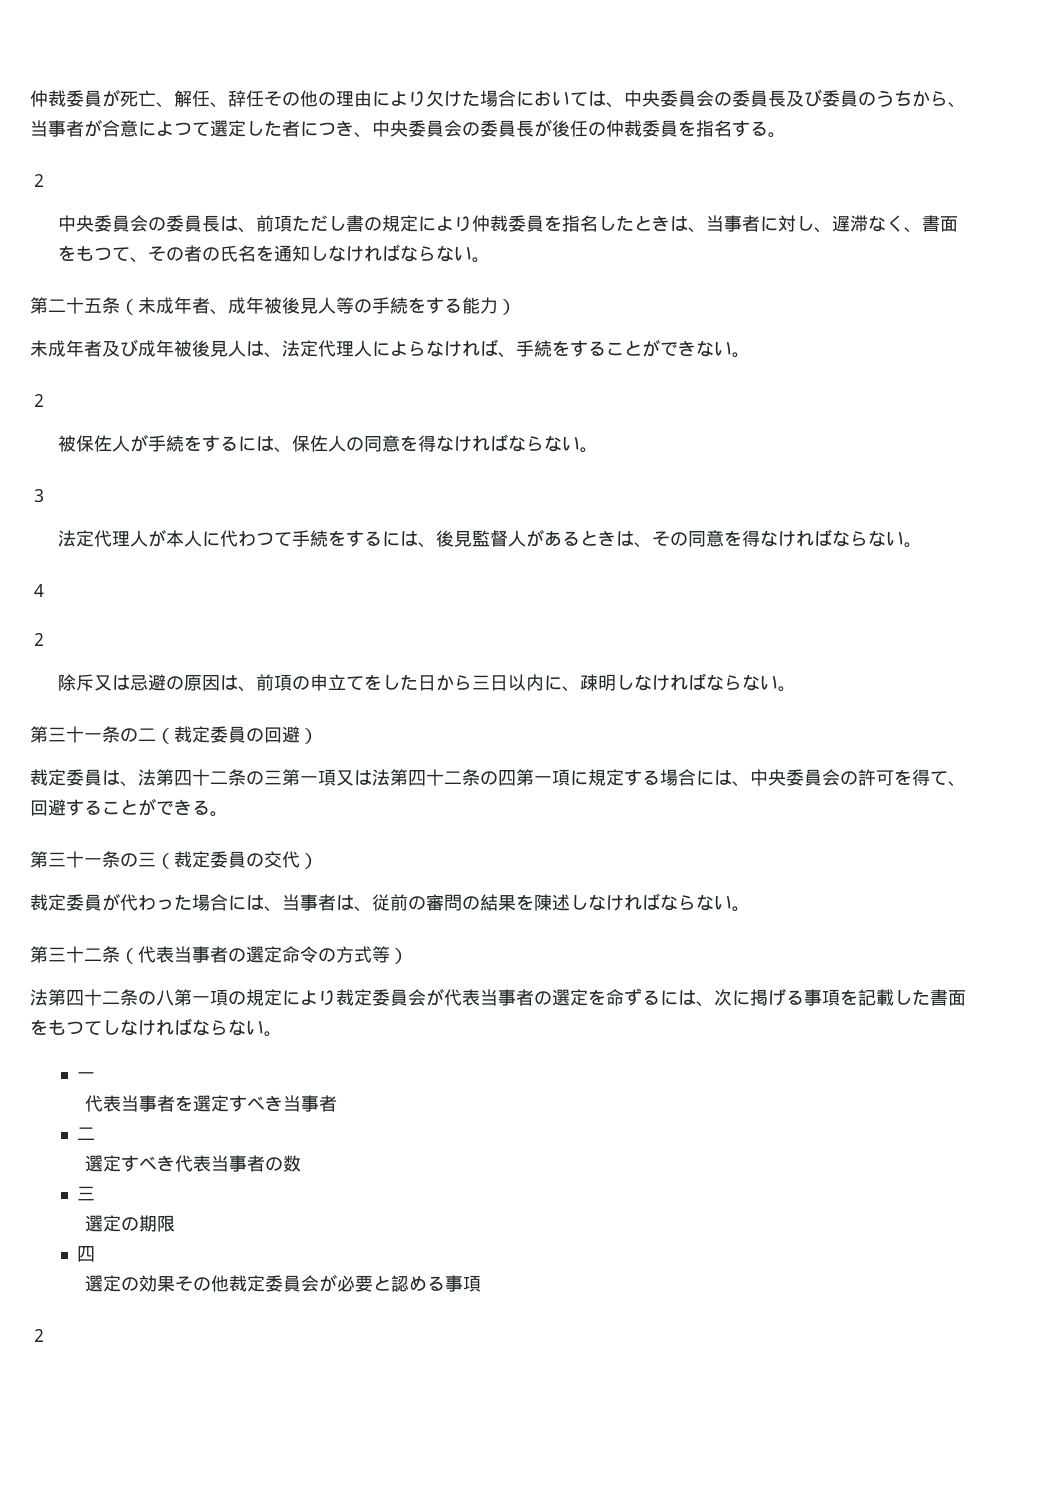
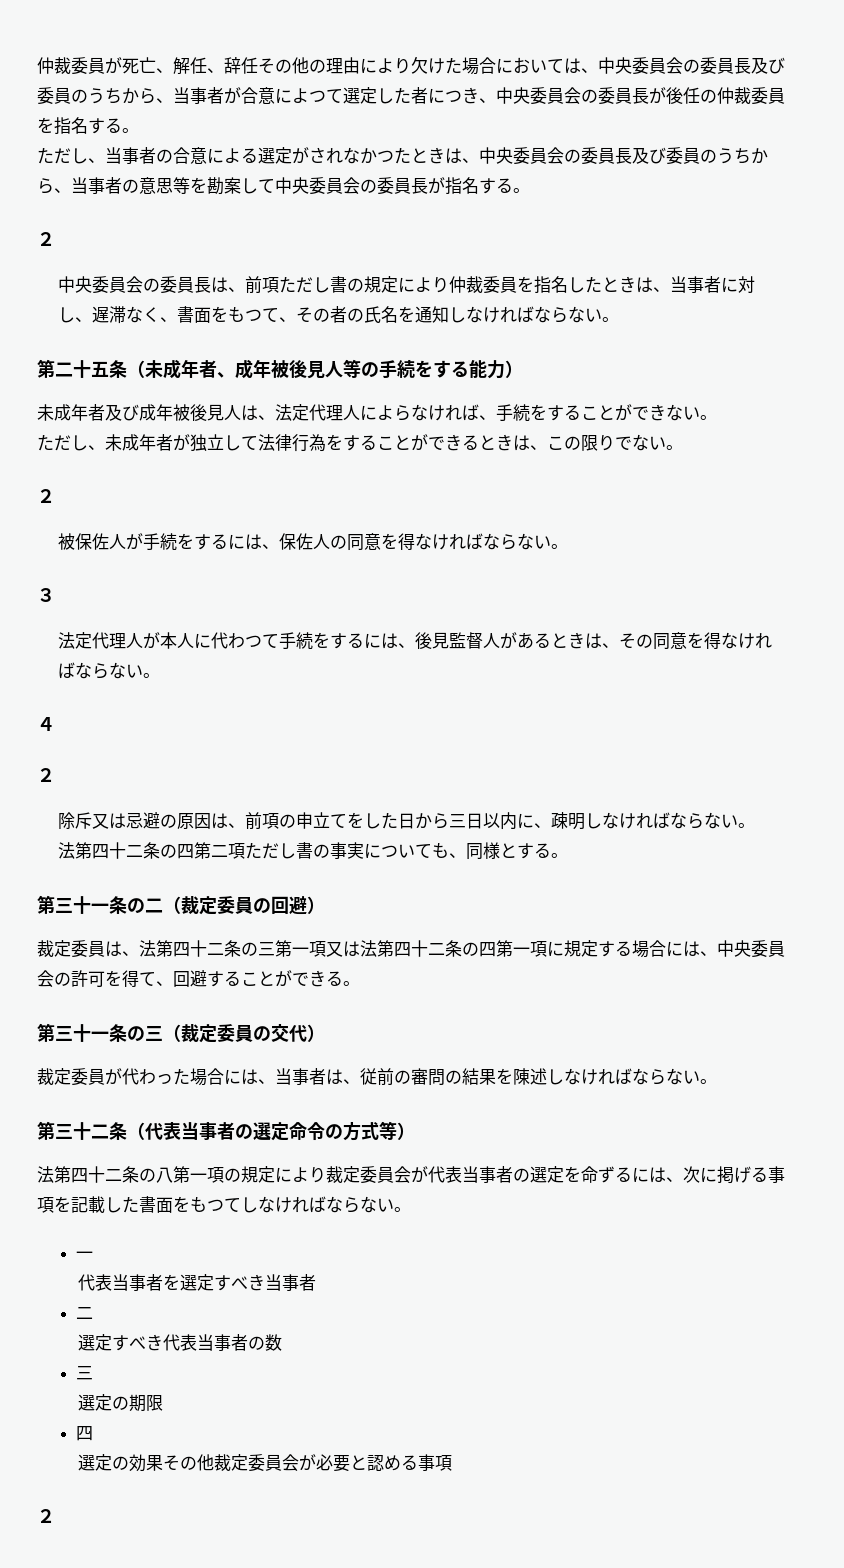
+ ただし、当事者の合意による選定がされなかつたときは、中央委員会の委員長及び委員のうちから、当事者の意思等を勘案して中央委員会の委員長が指名する。
+ ただし、未成年者が独立して法律行為をすることができるときは、この限りでない。
+ 法第四十二条の四第二項ただし書の事実についても、同様とする。

